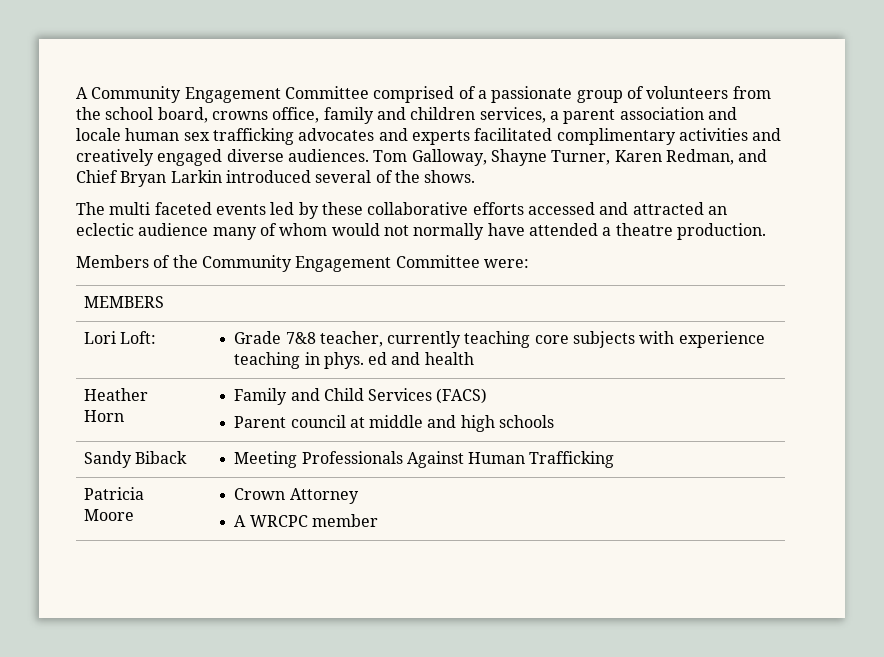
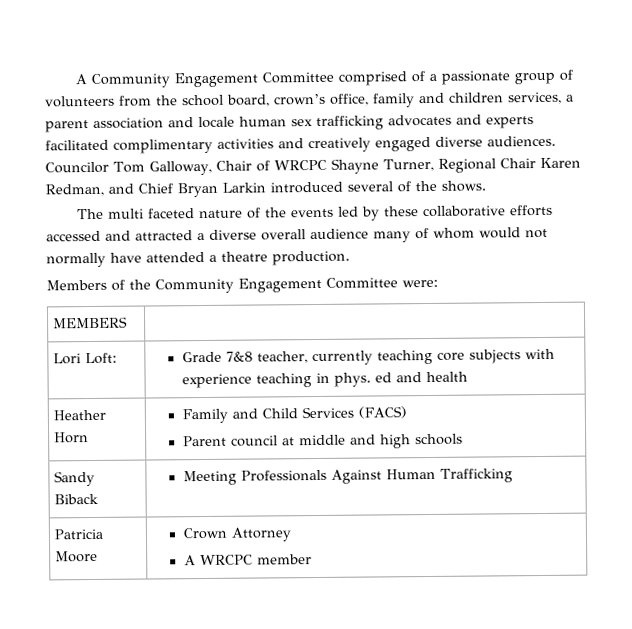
- A Community Engagement Committee comprised of a passionate group of volunteers from the school board, crowns office, family and children services, a parent association and locale human sex trafficking advocates and experts facilitated complimentary activities and creatively engaged diverse audiences.
+ A Community Engagement Committee comprised of a passionate group of volunteers from the school board, crown’s office, family and children services, a parent association and locale human sex trafficking advocates and experts facilitated complimentary activities and creatively engaged diverse audiences.
- Tom Galloway, Shayne Turner, Karen Redman, and Chief Bryan Larkin introduced several of the shows.
+ Councilor Tom Galloway, Chair of WRCPC Shayne Turner, Regional Chair Karen Redman, and Chief Bryan Larkin introduced several of the shows.
- The multi faceted events led by these collaborative efforts accessed and attracted an eclectic audience many of whom would not normally have attended a theatre production.
+ The multi faceted nature of the events led by these collaborative efforts accessed and attracted a diverse overall audience many of whom would not normally have attended a theatre production.

